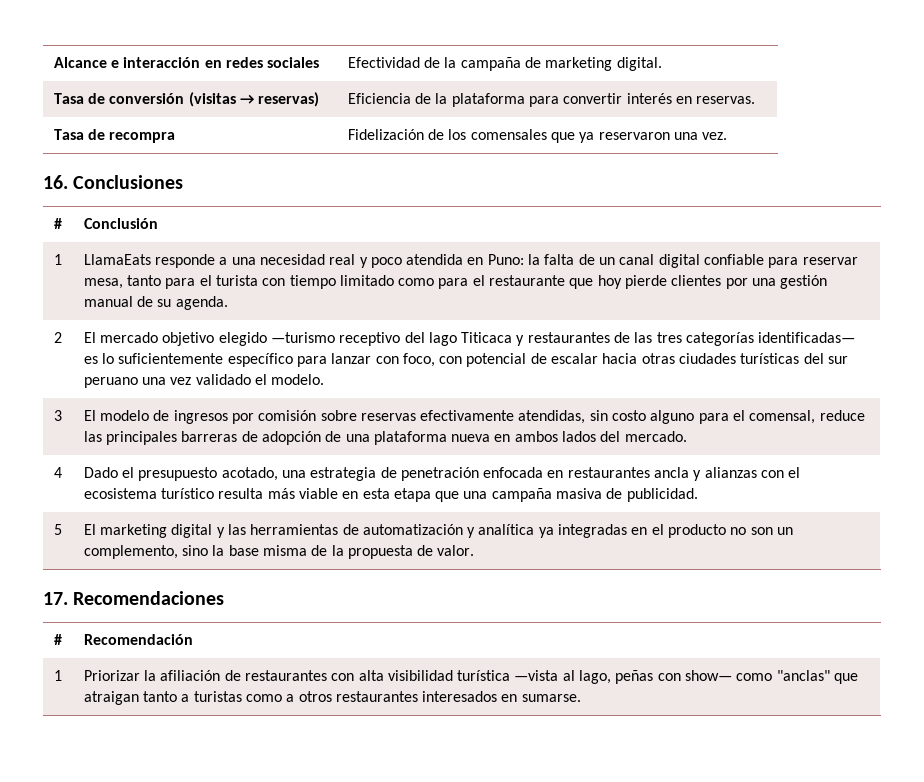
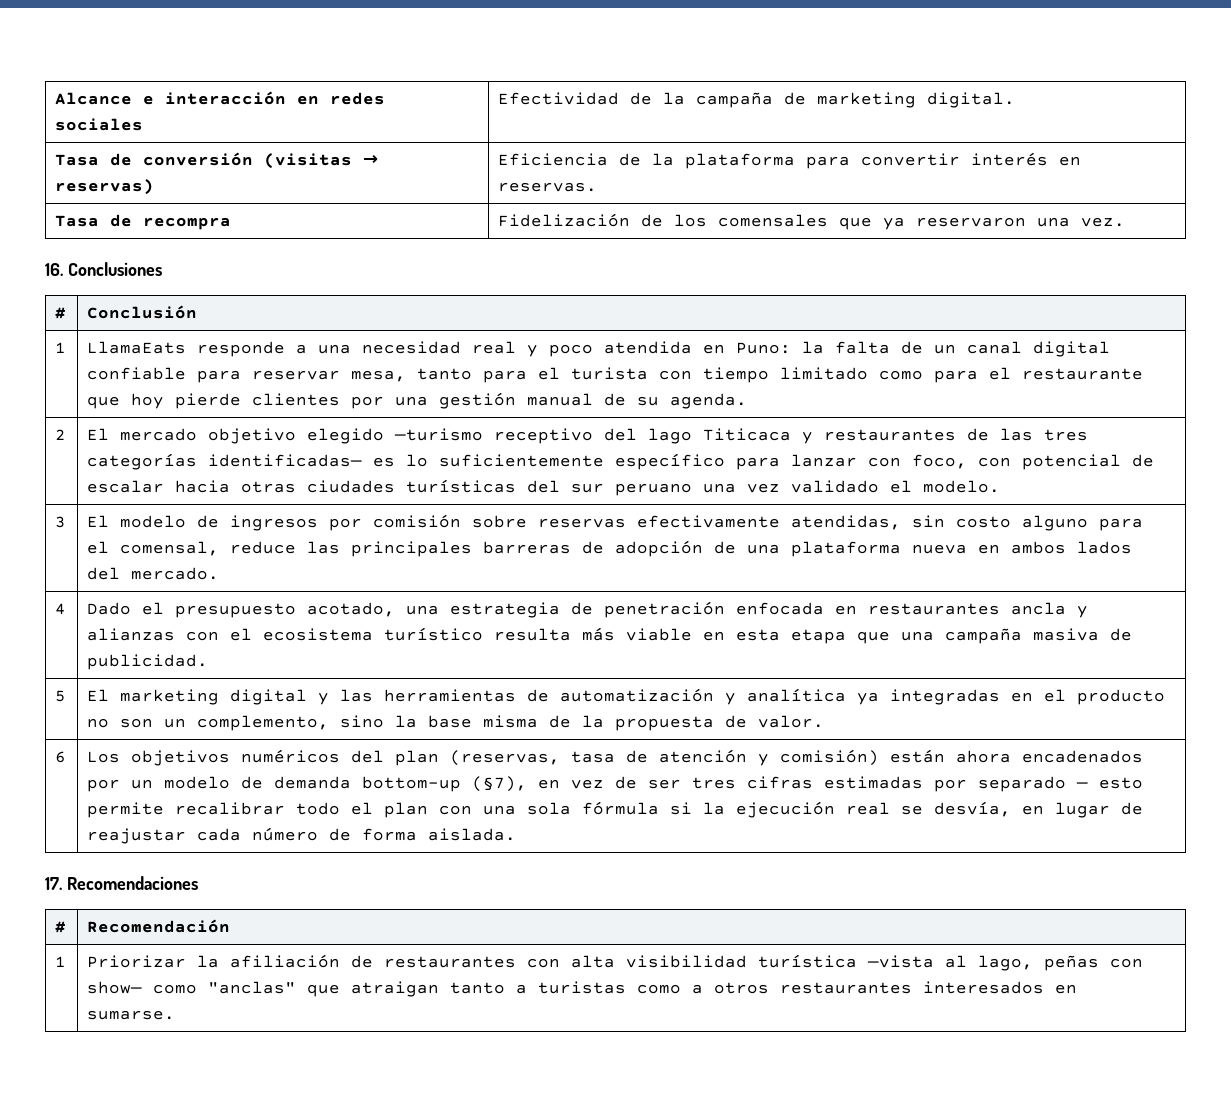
+ 6 | Los objetivos numéricos del plan (reservas, tasa de atención y comisión) están ahora encadenados por un modelo de demanda bottom-up (§7), en vez de ser tres cifras estimadas por separado — esto permite recalibrar todo el plan con una sola fórmula si la ejecución real se desvía, en lugar de reajustar cada número de forma aislada.

